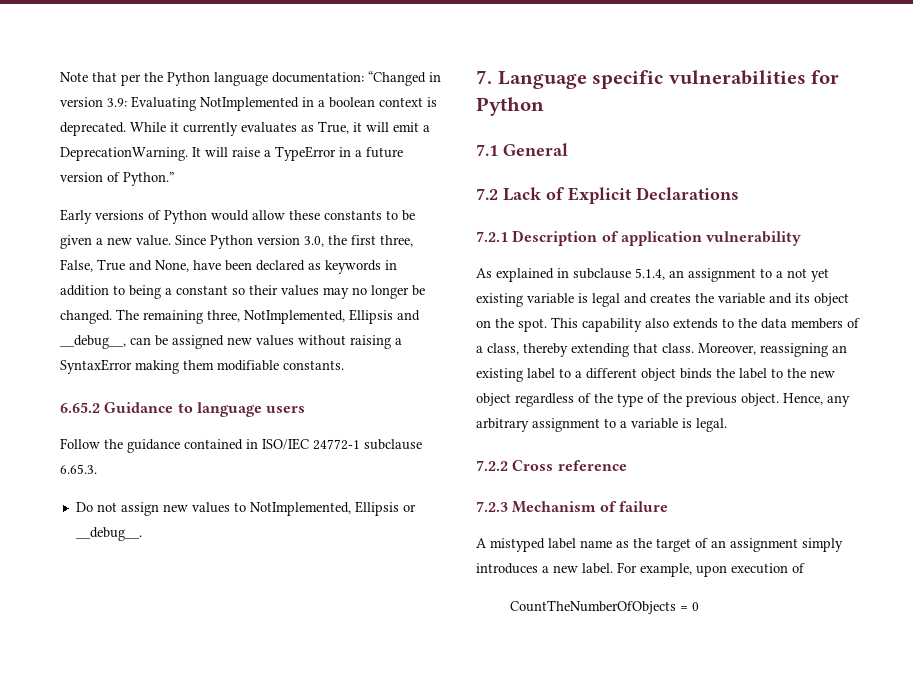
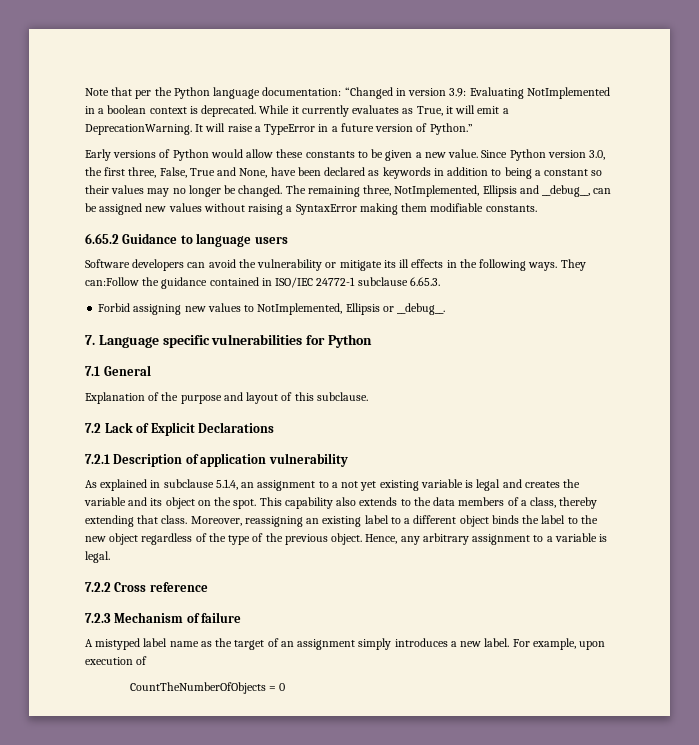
- Follow the guidance contained in ISO/IEC 24772-1 subclause 6.65.3.
+ Software developers can avoid the vulnerability or mitigate its ill effects in the following ways. They can:Follow the guidance contained in ISO/IEC 24772-1 subclause 6.65.3.
- Do not assign new values to NotImplemented, Ellipsis or __debug__.
+ Forbid assigning new values to NotImplemented, Ellipsis or __debug__.
+ Explanation of the purpose and layout of this subclause.

